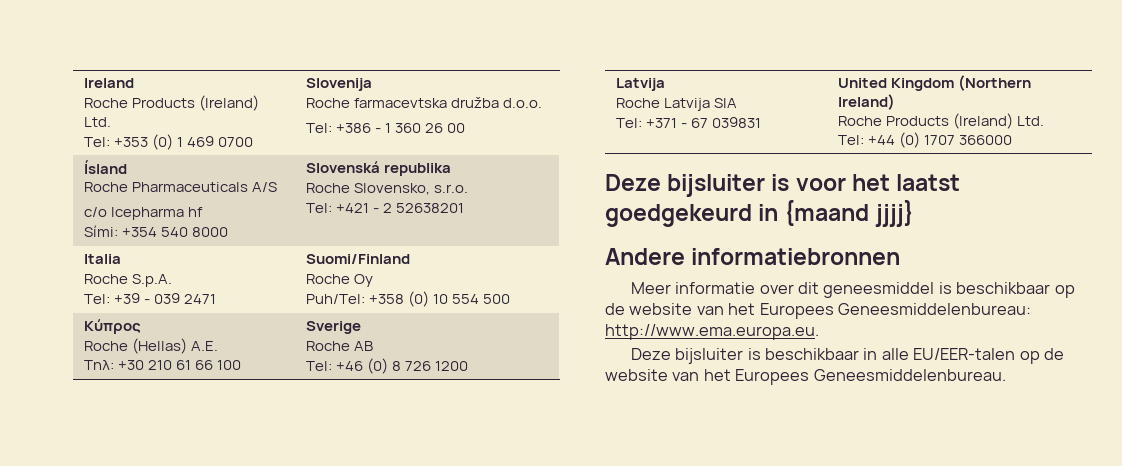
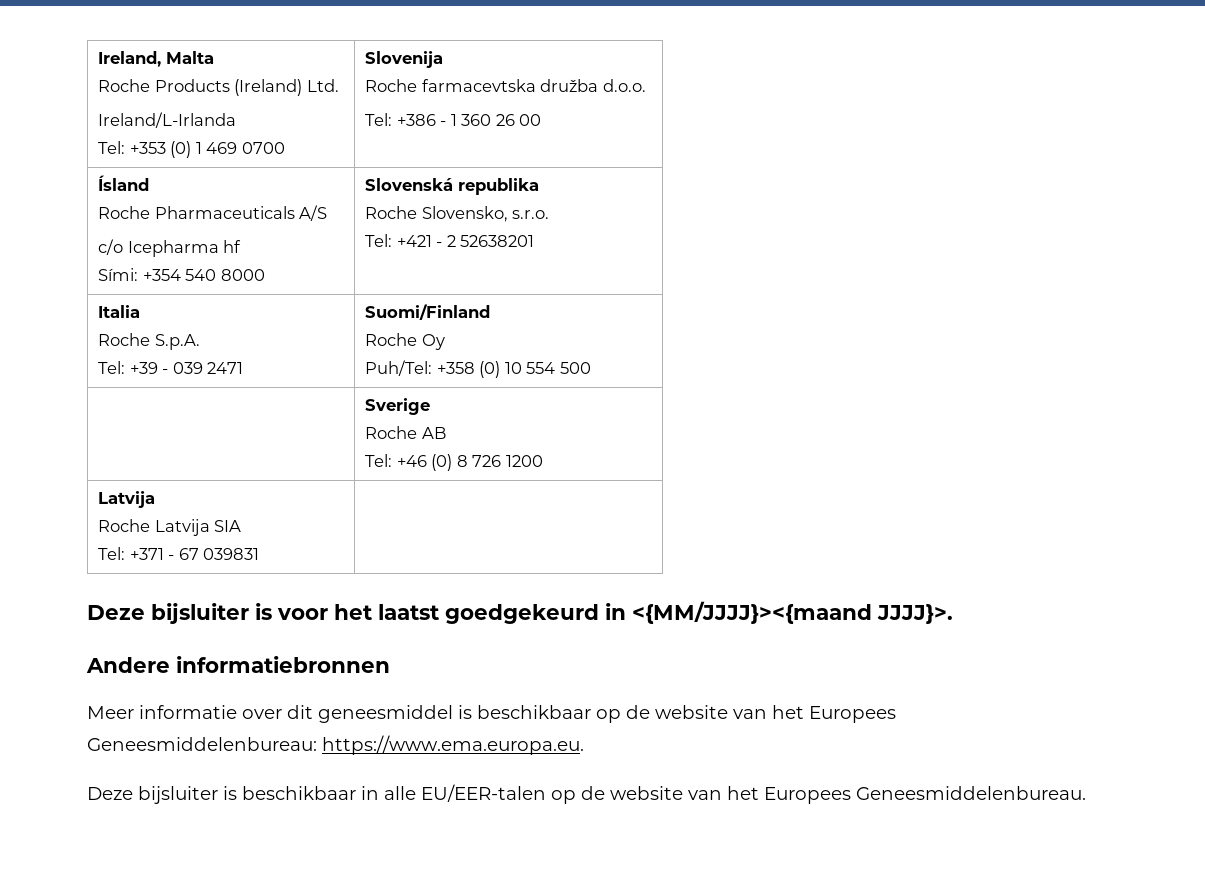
- Ireland
+ Ireland, Malta
  Roche Products (Ireland) Ltd.
+ Ireland/L-Irlanda
- Kύπρος
- Roche (Hellas) A.E.
- Τηλ: +30 210 61 66 100 | Sverige
+ | Sverige
  Roche AB
  Tel: +46 (0) 8 726 1200
  Latvija
  Roche Latvija SIA
- Tel: +371 - 67 039831 | United Kingdom (Northern Ireland)
- Roche Products (Ireland) Ltd.
- Tel: +44 (0) 1707 366000
+ Tel: +371 - 67 039831 |
- Deze bijsluiter is voor het laatst goedgekeurd in {maand jjjj}
+ Deze bijsluiter is voor het laatst goedgekeurd in <{MM/JJJJ}><{maand JJJJ}>.
- Meer informatie over dit geneesmiddel is beschikbaar op de website van het Europees Geneesmiddelenbureau: http://www.ema.europa.eu.
+ Meer informatie over dit geneesmiddel is beschikbaar op de website van het Europees Geneesmiddelenbureau: https://www.ema.europa.eu.

